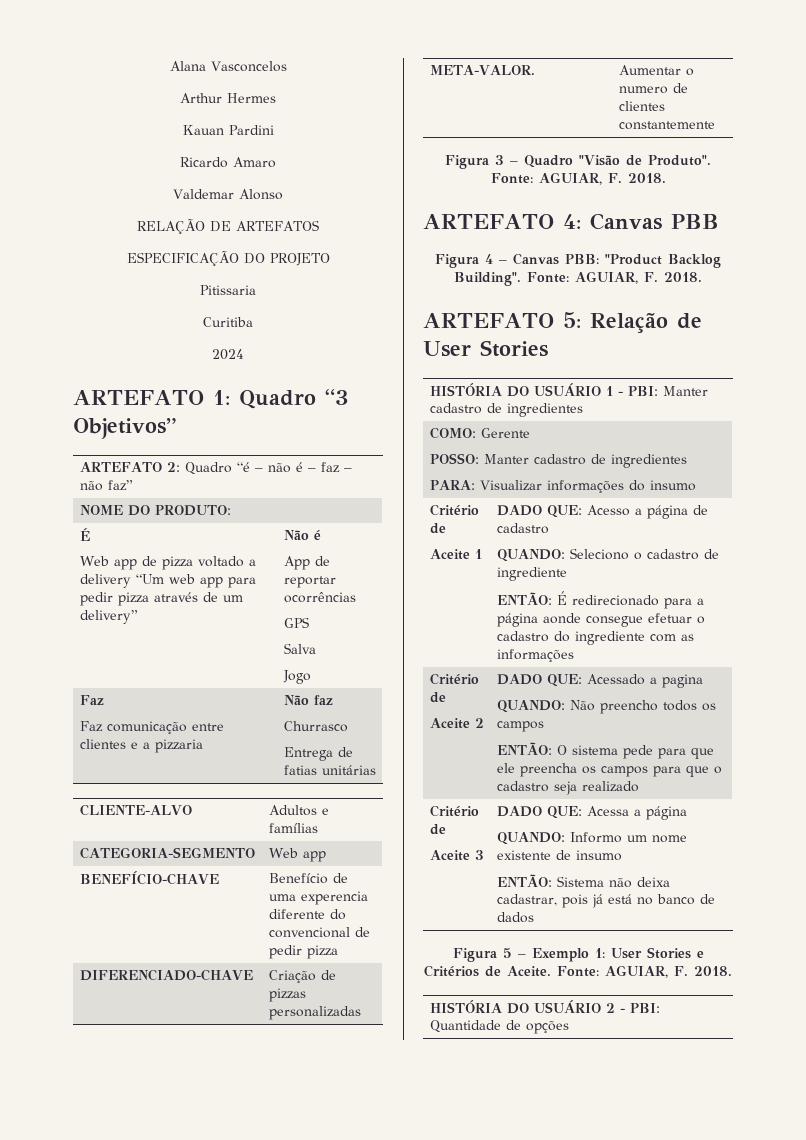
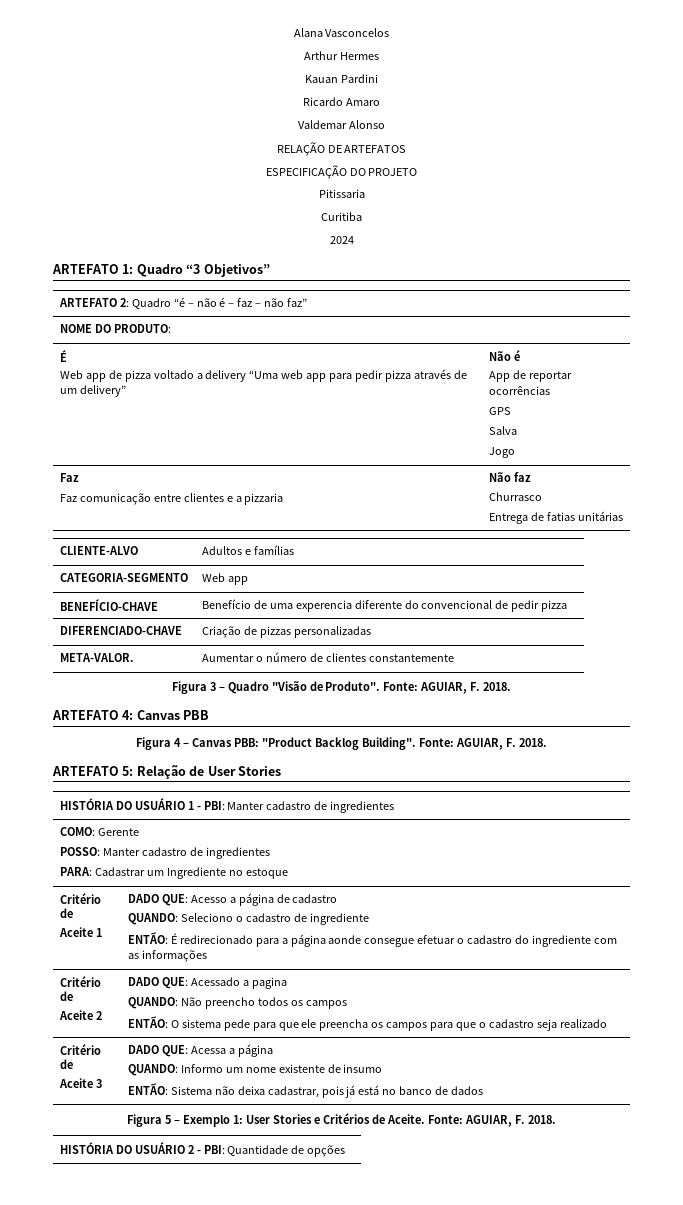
  NOME DO PRODUTO:
  É
- Web app de pizza voltado a delivery “Um web app para pedir pizza através de um delivery” | Não é
+ Web app de pizza voltado a delivery “Uma web app para pedir pizza através de um delivery” | Não é
- META-VALOR. | Aumentar o numero de clientes constantemente
+ META-VALOR. | Aumentar o número de clientes constantemente
  COMO: Gerente
  POSSO: Manter cadastro de ingredientes
- PARA: Visualizar informações do insumo
+ PARA: Cadastrar um Ingrediente no estoque

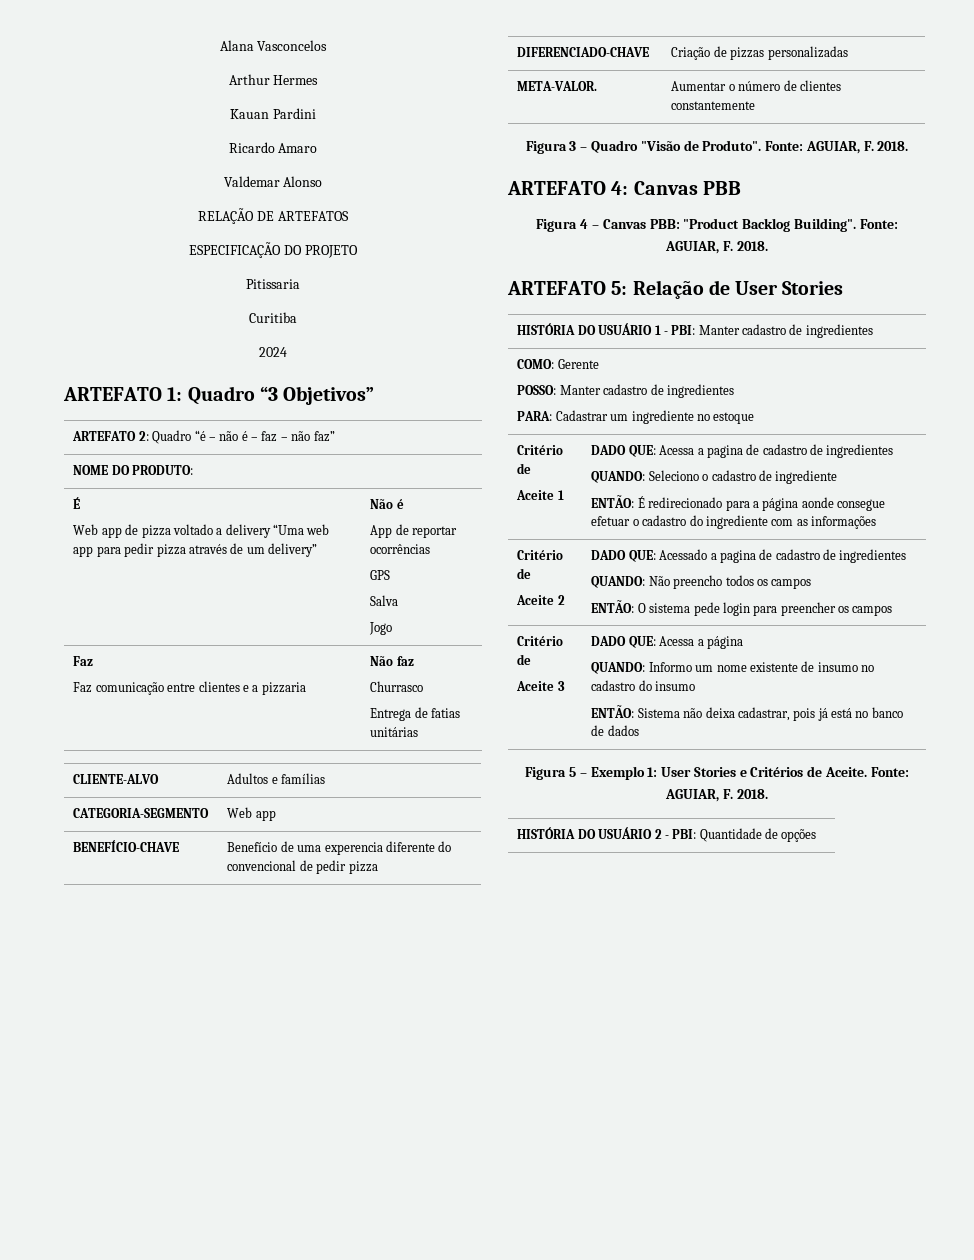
  COMO: Gerente
  POSSO: Manter cadastro de ingredientes
- PARA: Cadastrar um Ingrediente no estoque
+ PARA: Cadastrar um ingrediente no estoque
  Critério de
- Aceite 1 | DADO QUE: Acesso a página de cadastro
+ Aceite 1 | DADO QUE: Acessa a pagina de cadastro de ingredientes
  QUANDO: Seleciono o cadastro de ingrediente
  ENTÃO: É redirecionado para a página aonde consegue efetuar o cadastro do ingrediente com as informações
  Critério de
- Aceite 2 | DADO QUE: Acessado a pagina
+ Aceite 2 | DADO QUE: Acessado a pagina de cadastro de ingredientes
  QUANDO: Não preencho todos os campos
- ENTÃO: O sistema pede para que ele preencha os campos para que o cadastro seja realizado
+ ENTÃO: O sistema pede login para preencher os campos
  Critério de
  Aceite 3 | DADO QUE: Acessa a página
- QUANDO: Informo um nome existente de insumo
+ QUANDO: Informo um nome existente de insumo no cadastro do insumo

